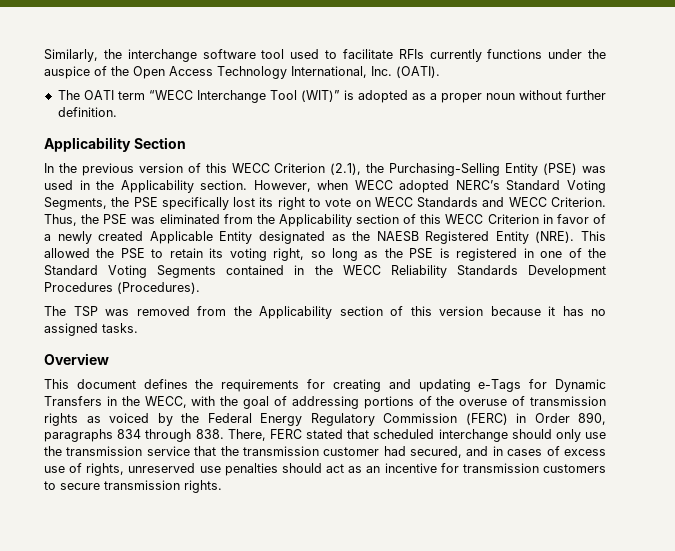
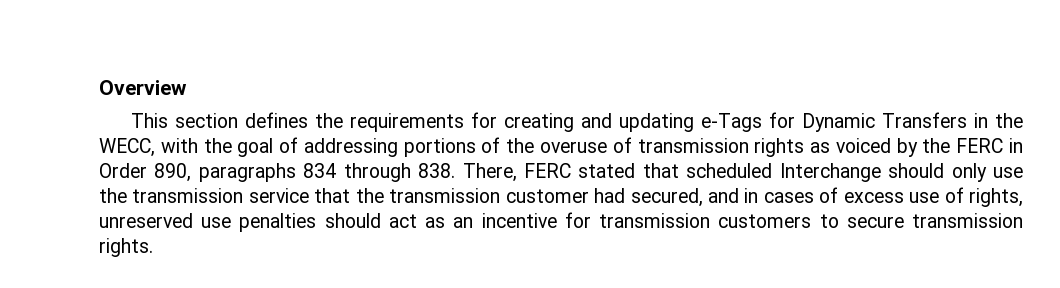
- Similarly, the interchange software tool used to facilitate RFIs currently functions under the auspice of the Open Access Technology International, Inc. (OATI).
- The OATI term “WECC Interchange Tool (WIT)” is adopted as a proper noun without further definition.
- Applicability Section
- In the previous version of this WECC Criterion (2.1), the Purchasing-Selling Entity (PSE) was used in the Applicability section. However, when WECC adopted NERC’s Standard Voting Segments, the PSE specifically lost its right to vote on WECC Standards and WECC Criterion. Thus, the PSE was eliminated from the Applicability section of this WECC Criterion in favor of a newly created Applicable Entity designated as the NAESB Registered Entity (NRE). This allowed the PSE to retain its voting right, so long as the PSE is registered in one of the Standard Voting Segments contained in the WECC Reliability Standards Development Procedures (Procedures).
- The TSP was removed from the Applicability section of this version because it has no assigned tasks.
- This document defines the requirements for creating and updating e-Tags for Dynamic Transfers in the WECC, with the goal of addressing portions of the overuse of transmission rights as voiced by the Federal Energy Regulatory Commission (FERC) in Order 890, paragraphs 834 through 838. There, FERC stated that scheduled interchange should only use the transmission service that the transmission customer had secured, and in cases of excess use of rights, unreserved use penalties should act as an incentive for transmission customers to secure transmission rights.
+ This section defines the requirements for creating and updating e-Tags for Dynamic Transfers in the WECC, with the goal of addressing portions of the overuse of transmission rights as voiced by the FERC in Order 890, paragraphs 834 through 838. There, FERC stated that scheduled Interchange should only use the transmission service that the transmission customer had secured, and in cases of excess use of rights, unreserved use penalties should act as an incentive for transmission customers to secure transmission rights.

